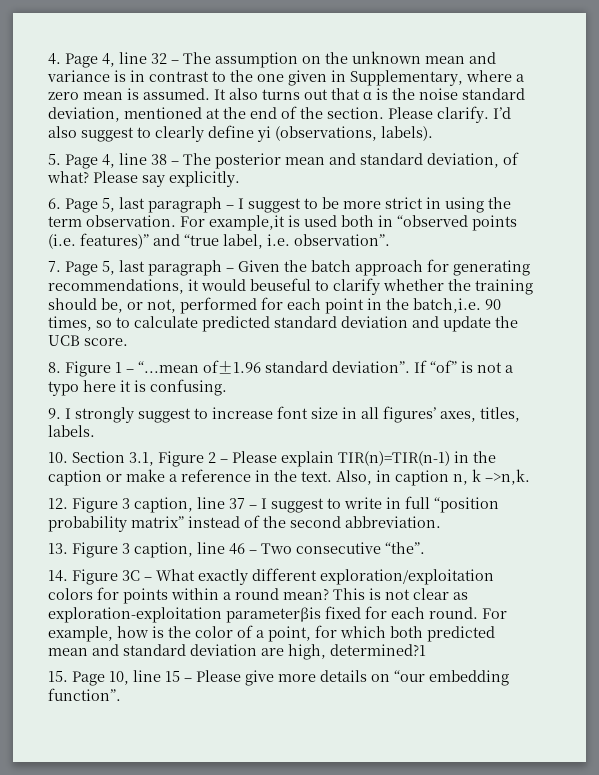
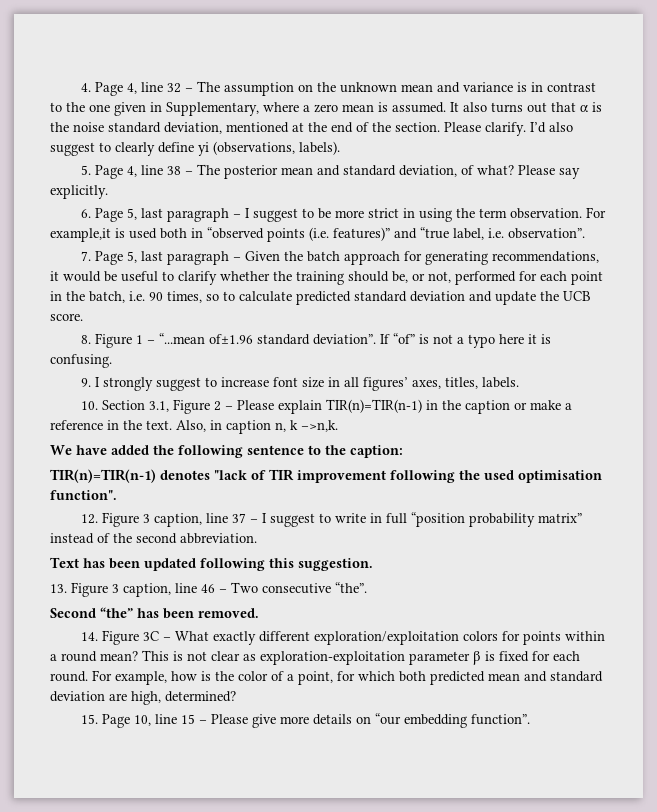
- 7. Page 5, last paragraph – Given the batch approach for generating recommendations, it would beuseful to clarify whether the training should be, or not, performed for each point in the batch,i.e. 90 times, so to calculate predicted standard deviation and update the UCB score.
+ 7. Page 5, last paragraph – Given the batch approach for generating recommendations, it would be useful to clarify whether the training should be, or not, performed for each point in the batch, i.e. 90 times, so to calculate predicted standard deviation and update the UCB score.
+ We have added the following sentence to the caption:
+ TIR(n)=TIR(n-1) denotes "lack of TIR improvement following the used optimisation function".
+ Text has been updated following this suggestion.
+ Second “the” has been removed.
- This is not clear as exploration-exploitation parameterβis fixed for each round.
+ This is not clear as exploration-exploitation parameter β is fixed for each round.
- For example, how is the color of a point, for which both predicted mean and standard deviation are high, determined?1
+ For example, how is the color of a point, for which both predicted mean and standard deviation are high, determined?

